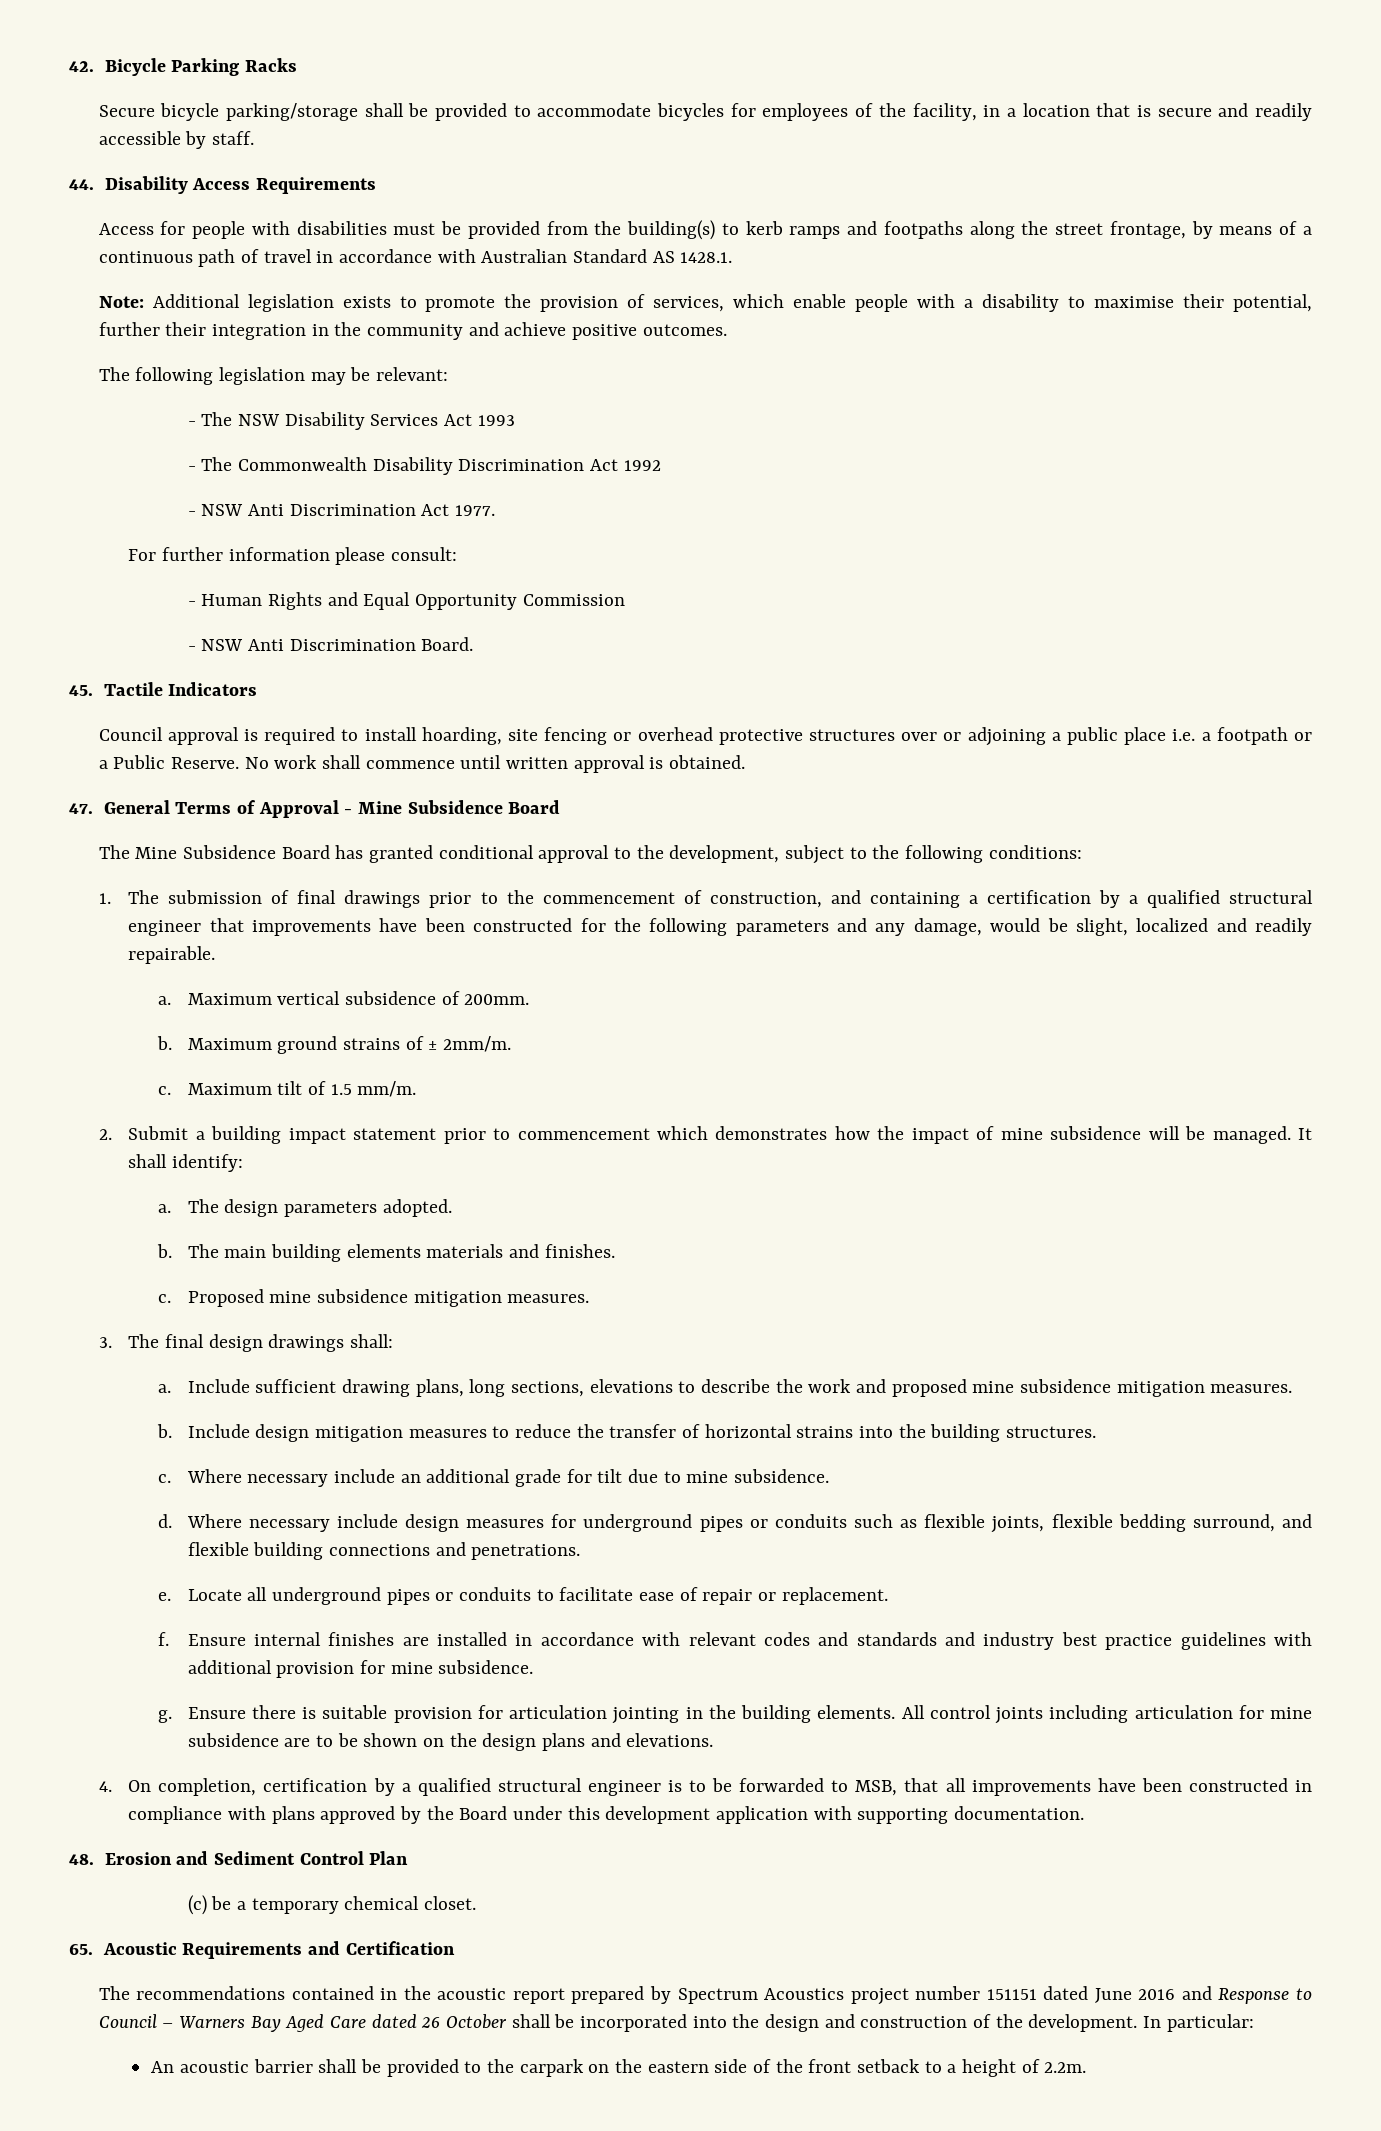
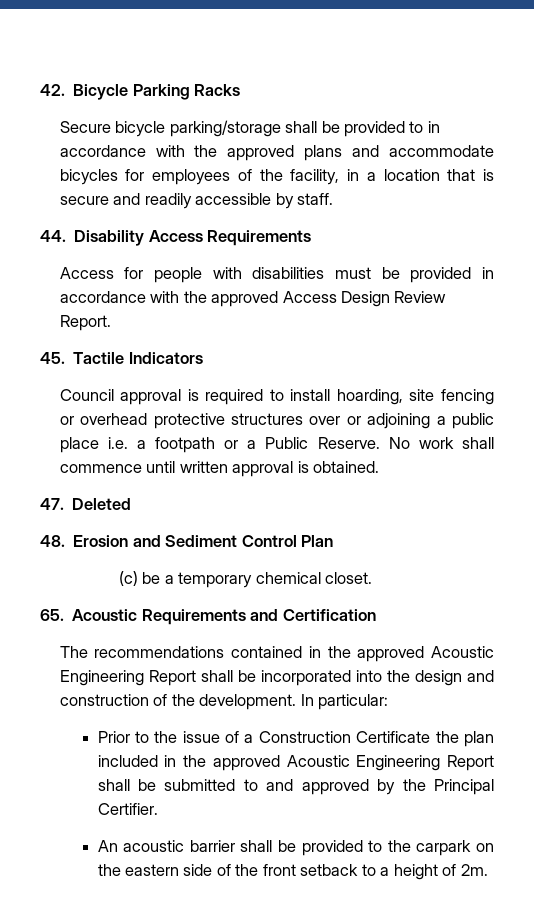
- Secure bicycle parking/storage shall be provided to accommodate bicycles for employees of the facility, in a location that is secure and readily accessible by staff.
+ Secure bicycle parking/storage shall be provided to in accordance with the approved plans and accommodate bicycles for employees of the facility, in a location that is secure and readily accessible by staff.
- Access for people with disabilities must be provided from the building(s) to kerb ramps and footpaths along the street frontage, by means of a continuous path of travel in accordance with Australian Standard AS 1428.1.
- Note: Additional legislation exists to promote the provision of services, which enable people with a disability to maximise their potential, further their integration in the community and achieve positive outcomes.
- The following legislation may be relevant:
- - The NSW Disability Services Act 1993
- - The Commonwealth Disability Discrimination Act 1992
- - NSW Anti Discrimination Act 1977.
- For further information please consult:
- - Human Rights and Equal Opportunity Commission
- - NSW Anti Discrimination Board.
+ Access for people with disabilities must be provided in accordance with the approved Access Design Review Report.
- 47. General Terms of Approval - Mine Subsidence Board
- The Mine Subsidence Board has granted conditional approval to the development, subject to the following conditions:
- 1. The submission of final drawings prior to the commencement of construction, and containing a certification by a qualified structural engineer that improvements have been constructed for the following parameters and any damage, would be slight, localized and readily repairable.
- a. Maximum vertical subsidence of 200mm.
- b. Maximum ground strains of ± 2mm/m.
- c. Maximum tilt of 1.5 mm/m.
- 2. Submit a building impact statement prior to commencement which demonstrates how the impact of mine subsidence will be managed. It shall identify:
- a. The design parameters adopted.
- b. The main building elements materials and finishes.
- c. Proposed mine subsidence mitigation measures.
- 3. The final design drawings shall:
- a. Include sufficient drawing plans, long sections, elevations to describe the work and proposed mine subsidence mitigation measures.
- b. Include design mitigation measures to reduce the transfer of horizontal strains into the building structures.
- c. Where necessary include an additional grade for tilt due to mine subsidence.
- d. Where necessary include design measures for underground pipes or conduits such as flexible joints, flexible bedding surround, and flexible building connections and penetrations.
- e. Locate all underground pipes or conduits to facilitate ease of repair or replacement.
- f. Ensure internal finishes are installed in accordance with relevant codes and standards and industry best practice guidelines with additional provision for mine subsidence.
- g. Ensure there is suitable provision for articulation jointing in the building elements. All control joints including articulation for mine subsidence are to be shown on the design plans and elevations.
- 4. On completion, certification by a qualified structural engineer is to be forwarded to MSB, that all improvements have been constructed in compliance with plans approved by the Board under this development application with supporting documentation.
+ 47. Deleted
- The recommendations contained in the acoustic report prepared by Spectrum Acoustics project number 151151 dated June 2016 and Response to Council – Warners Bay Aged Care dated 26 October shall be incorporated into the design and construction of the development.
+ The recommendations contained in the approved Acoustic Engineering Report shall be incorporated into the design and construction of the development.
+ Prior to the issue of a Construction Certificate the plan included in the approved Acoustic Engineering Report shall be submitted to and approved by the Principal Certifier.
- An acoustic barrier shall be provided to the carpark on the eastern side of the front setback to a height of 2.2m.
+ An acoustic barrier shall be provided to the carpark on the eastern side of the front setback to a height of 2m.

